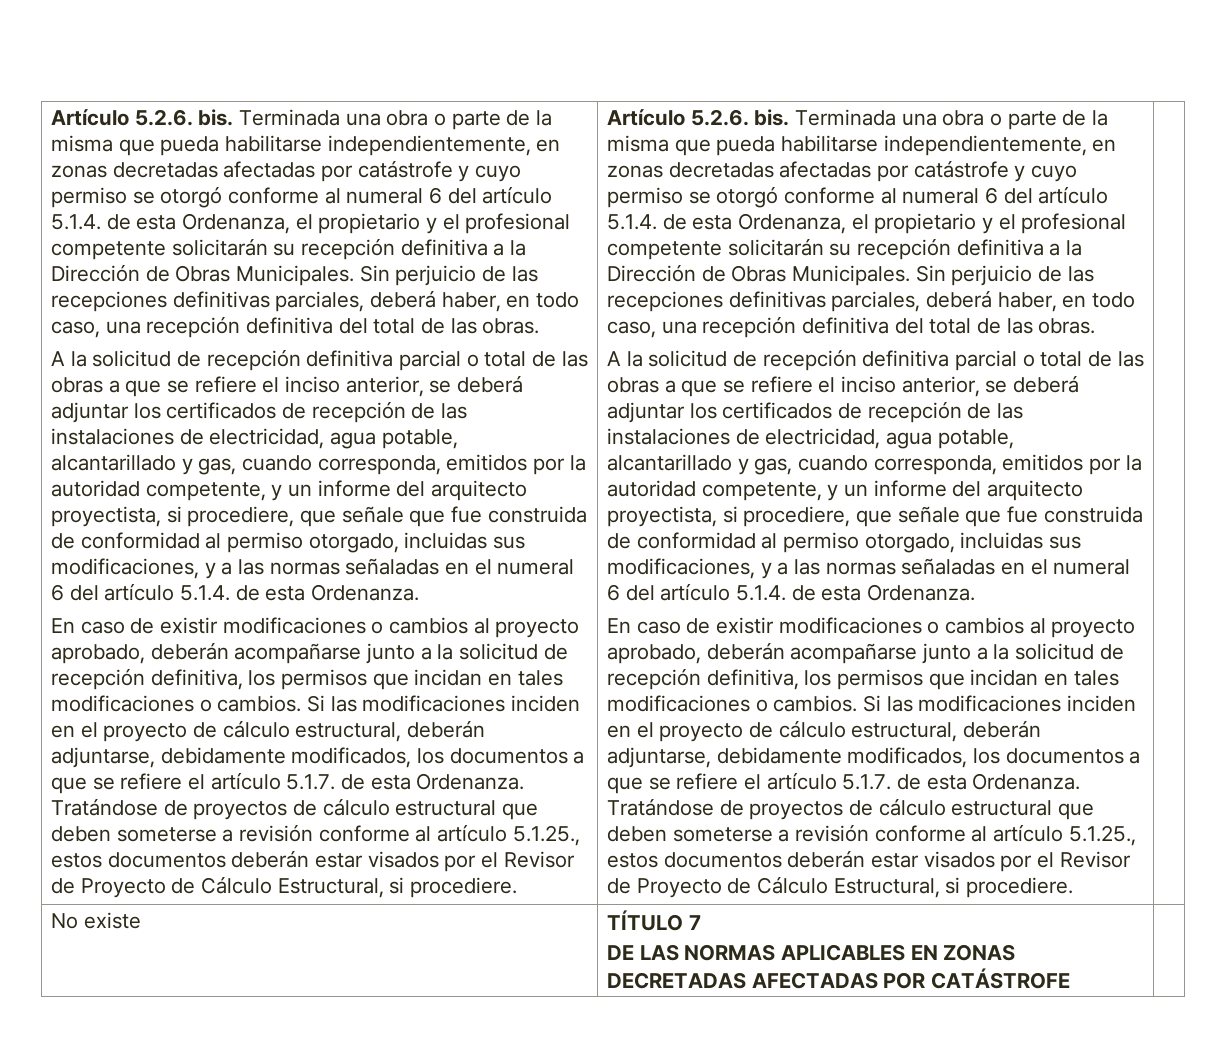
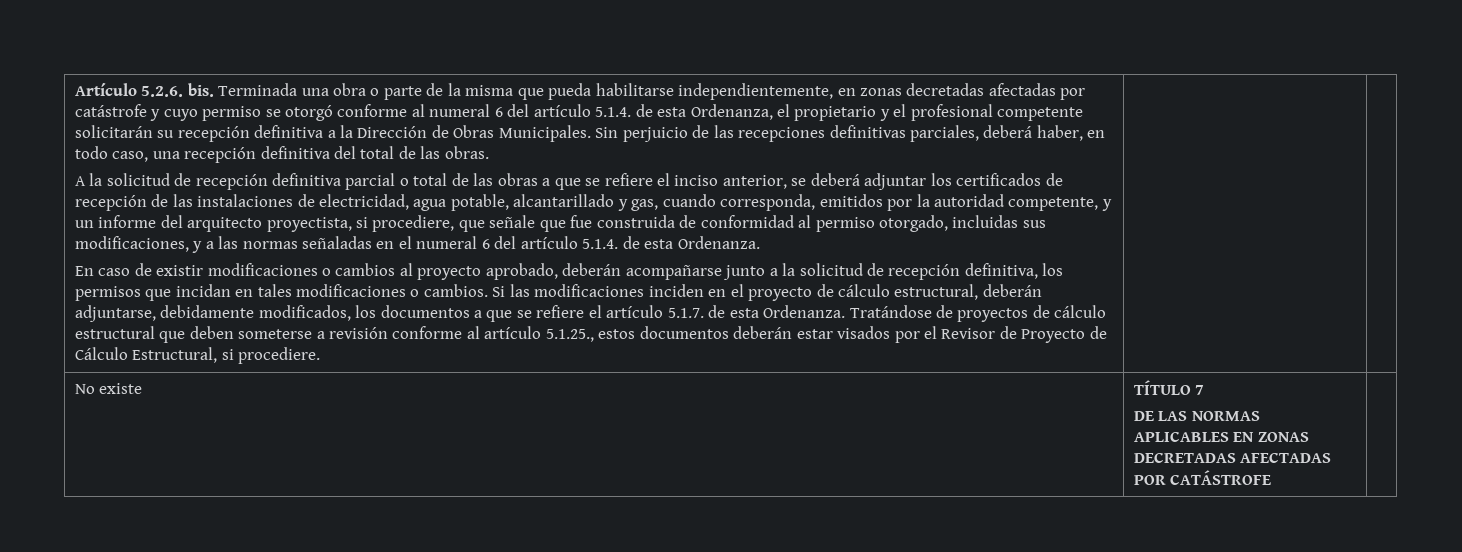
- Tratándose de proyectos de cálculo estructural que deben someterse a revisión conforme al artículo 5.1.25., estos documentos deberán estar visados por el Revisor de Proyecto de Cálculo Estructural, si procediere. | Artículo 5.2.6. bis. Terminada una obra o parte de la misma que pueda habilitarse independientemente, en zonas decretadas afectadas por catástrofe y cuyo permiso se otorgó conforme al numeral 6 del artículo 5.1.4. de esta Ordenanza, el propietario y el profesional competente solicitarán su recepción definitiva a la Dirección de Obras Municipales. Sin perjuicio de las recepciones definitivas parciales, deberá haber, en todo caso, una recepción definitiva del total de las obras.
- A la solicitud de recepción definitiva parcial o total de las obras a que se refiere el inciso anterior, se deberá adjuntar los certificados de recepción de las instalaciones de electricidad, agua potable, alcantarillado y gas, cuando corresponda, emitidos por la autoridad competente, y un informe del arquitecto proyectista, si procediere, que señale que fue construida de conformidad al permiso otorgado, incluidas sus modificaciones, y a las normas señaladas en el numeral 6 del artículo 5.1.4. de esta Ordenanza.
- En caso de existir modificaciones o cambios al proyecto aprobado, deberán acompañarse junto a la solicitud de recepción definitiva, los permisos que incidan en tales modificaciones o cambios. Si las modificaciones inciden en el proyecto de cálculo estructural, deberán adjuntarse, debidamente modificados, los documentos a que se refiere el artículo 5.1.7. de esta Ordenanza. Tratándose de proyectos de cálculo estructural que deben someterse a revisión conforme al artículo 5.1.25., estos documentos deberán estar visados por el Revisor de Proyecto de Cálculo Estructural, si procediere.
+ Tratándose de proyectos de cálculo estructural que deben someterse a revisión conforme al artículo 5.1.25., estos documentos deberán estar visados por el Revisor de Proyecto de Cálculo Estructural, si procediere.

